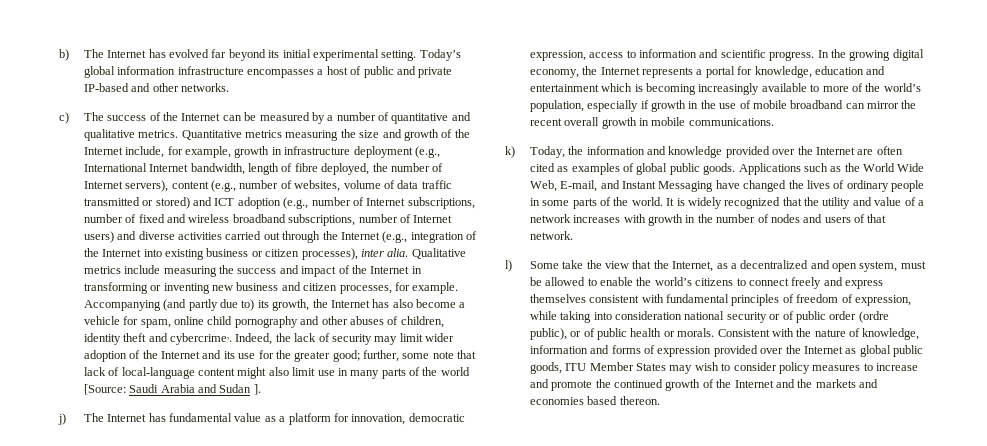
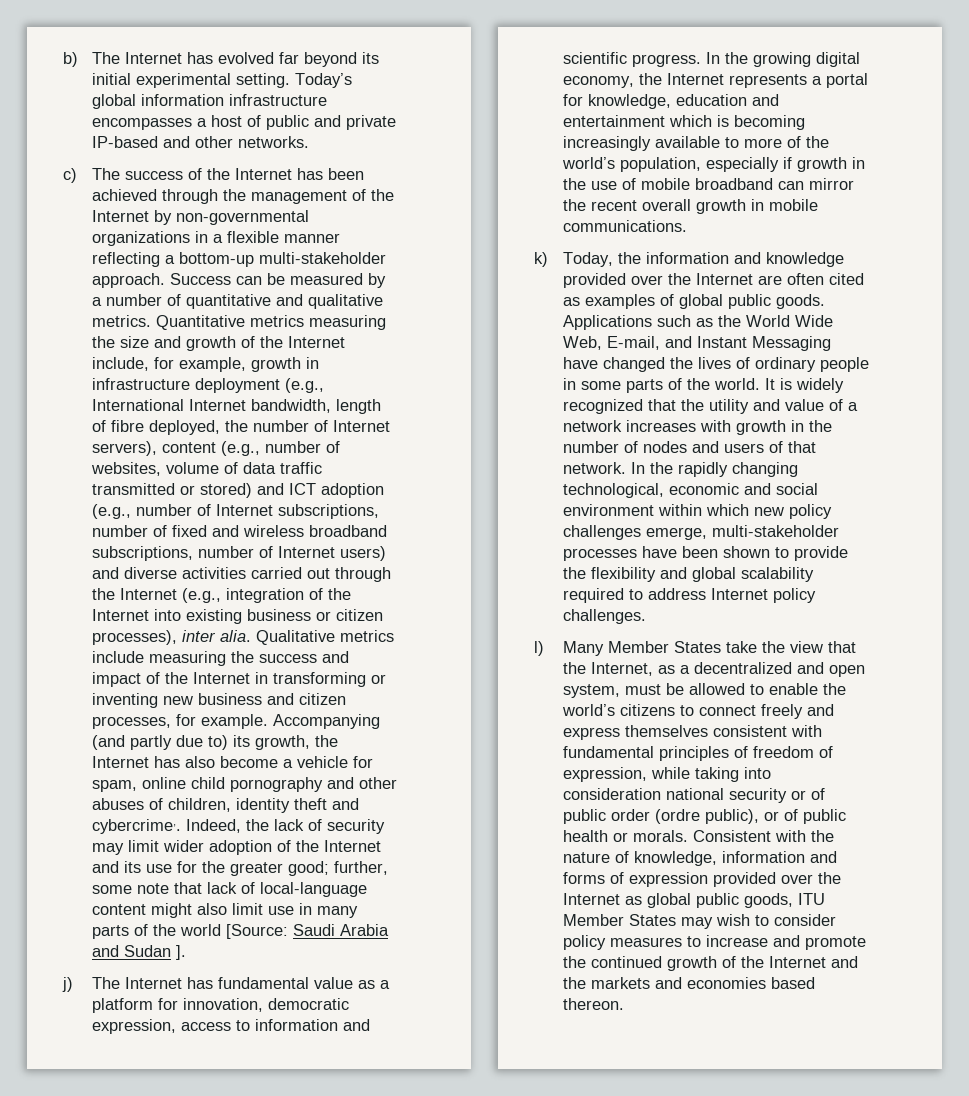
- c) The success of the Internet can be measured by a number of quantitative and qualitative metrics.
+ c) The success of the Internet has been achieved through the management of the Internet by non-governmental organizations in a flexible manner reflecting a bottom-up multi-stakeholder approach. Success can be measured by a number of quantitative and qualitative metrics.
- It is widely recognized that the utility and value of a network increases with growth in the number of nodes and users of that network.
- l) Some take the view that the Internet, as a decentralized and open system, must be allowed to enable the world’s citizens to connect freely and express themselves consistent with fundamental principles of freedom of expression, while taking into consideration national security or of public order (ordre public), or of public health or morals.
+ It is widely recognized that the utility and value of a network increases with growth in the number of nodes and users of that network. In the rapidly changing technological, economic and social environment within which new policy challenges emerge, multi-stakeholder processes have been shown to provide the flexibility and global scalability required to address Internet policy challenges.
+ l) Many Member States take the view that the Internet, as a decentralized and open system, must be allowed to enable the world’s citizens to connect freely and express themselves consistent with fundamental principles of freedom of expression, while taking into consideration national security or of public order (ordre public), or of public health or morals.

